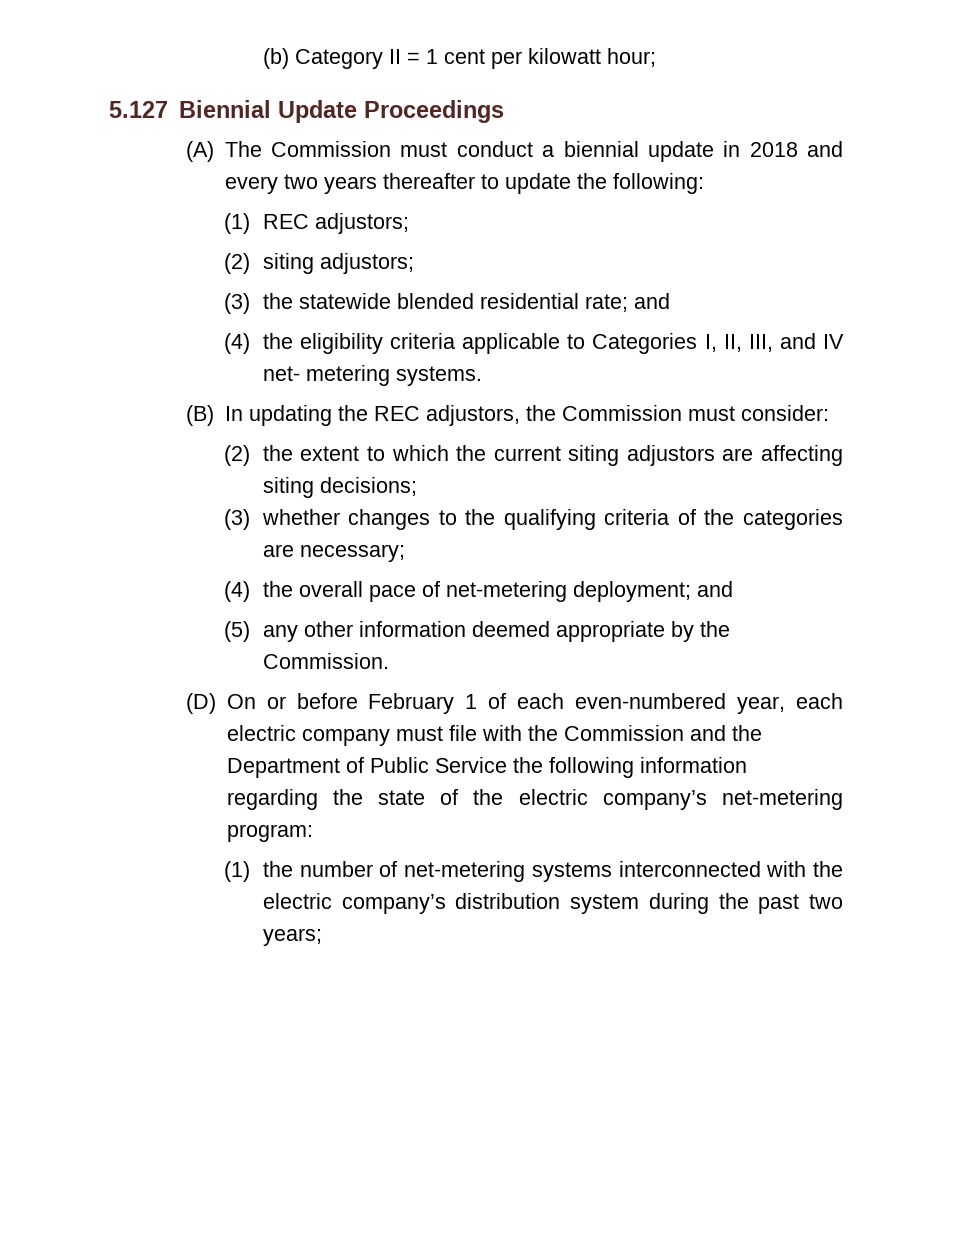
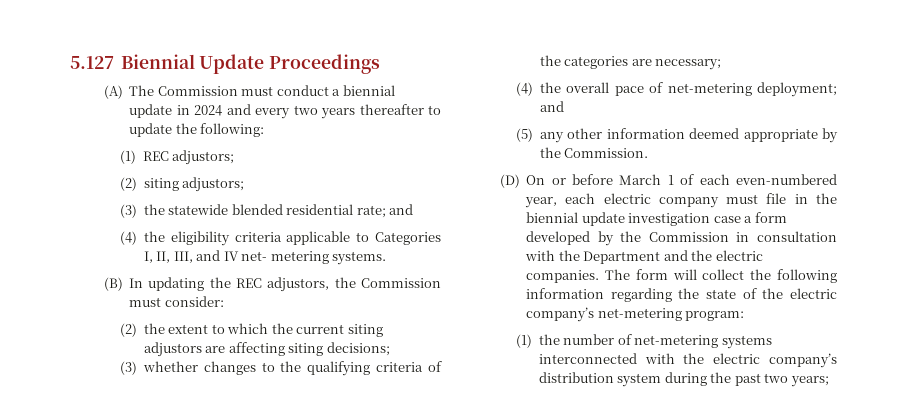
- (b) Category II = 1 cent per kilowatt hour;
- (A) The Commission must conduct a biennial update in 2018 and every two years thereafter to update the following:
+ (A) The Commission must conduct a biennial update in 2024 and every two years thereafter to update the following:
- (D) On or before February 1 of each even-numbered year, each electric company must file with the Commission and the Department of Public Service the following information regarding the state of the electric company’s net-metering program:
+ (D) On or before March 1 of each even-numbered year, each electric company must file in the biennial update investigation case a form developed by the Commission in consultation with the Department and the electric companies. The form will collect the following information regarding the state of the electric company’s net-metering program:

